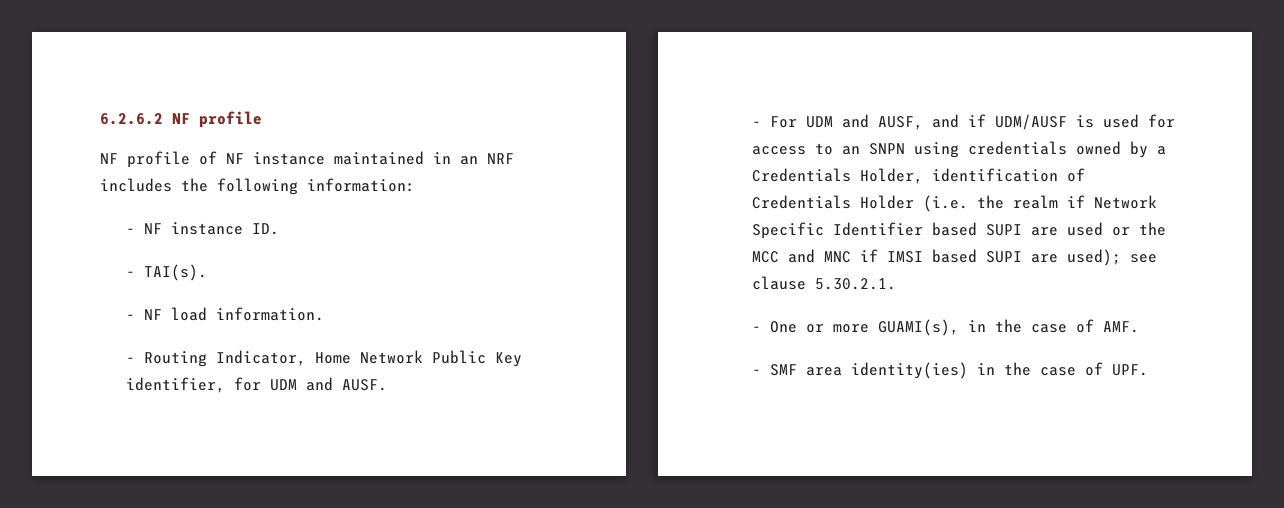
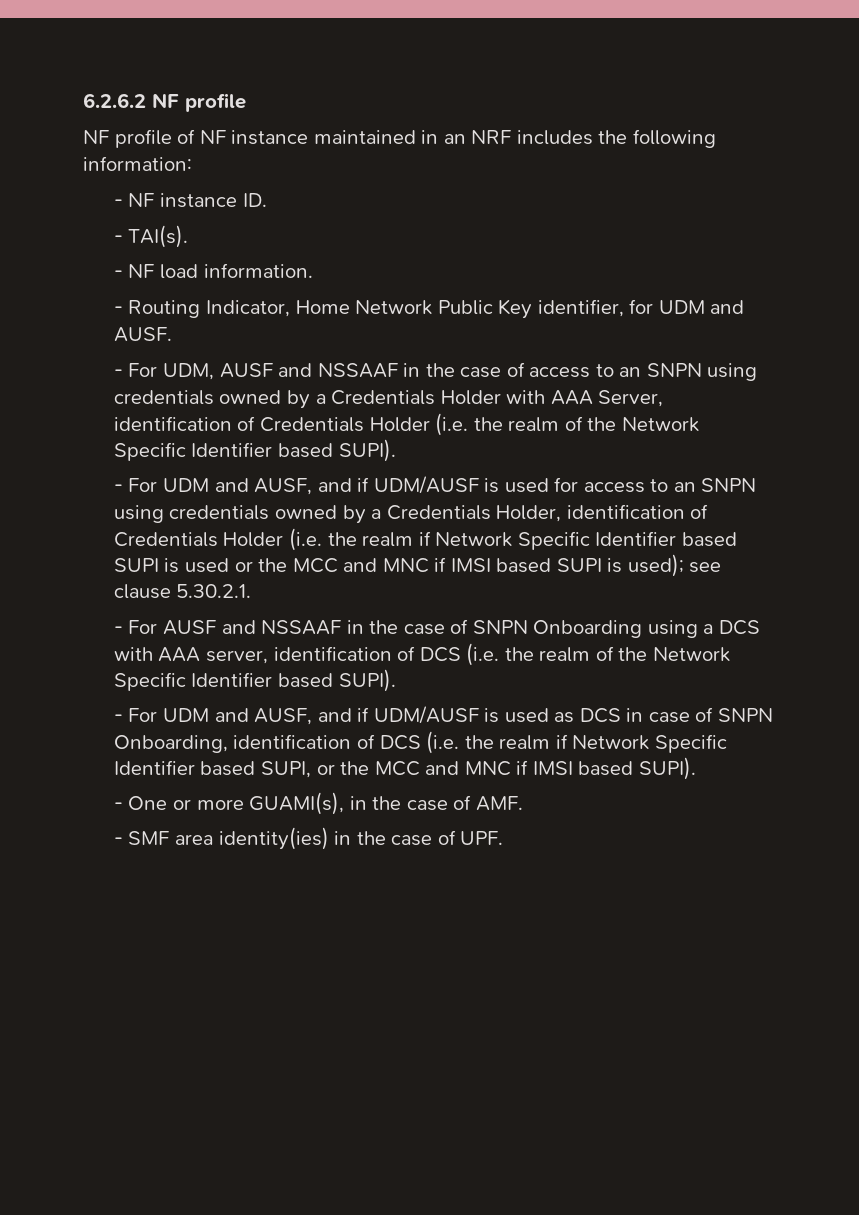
+ - For UDM, AUSF and NSSAAF in the case of access to an SNPN using credentials owned by a Credentials Holder with AAA Server, identification of Credentials Holder (i.e. the realm of the Network Specific Identifier based SUPI).
- - For UDM and AUSF, and if UDM/AUSF is used for access to an SNPN using credentials owned by a Credentials Holder, identification of Credentials Holder (i.e. the realm if Network Specific Identifier based SUPI are used or the MCC and MNC if IMSI based SUPI are used); see clause 5.30.2.1.
+ - For UDM and AUSF, and if UDM/AUSF is used for access to an SNPN using credentials owned by a Credentials Holder, identification of Credentials Holder (i.e. the realm if Network Specific Identifier based SUPI is used or the MCC and MNC if IMSI based SUPI is used); see clause 5.30.2.1.
+ - For AUSF and NSSAAF in the case of SNPN Onboarding using a DCS with AAA server, identification of DCS (i.e. the realm of the Network Specific Identifier based SUPI).
+ - For UDM and AUSF, and if UDM/AUSF is used as DCS in case of SNPN Onboarding, identification of DCS (i.e. the realm if Network Specific Identifier based SUPI, or the MCC and MNC if IMSI based SUPI).

